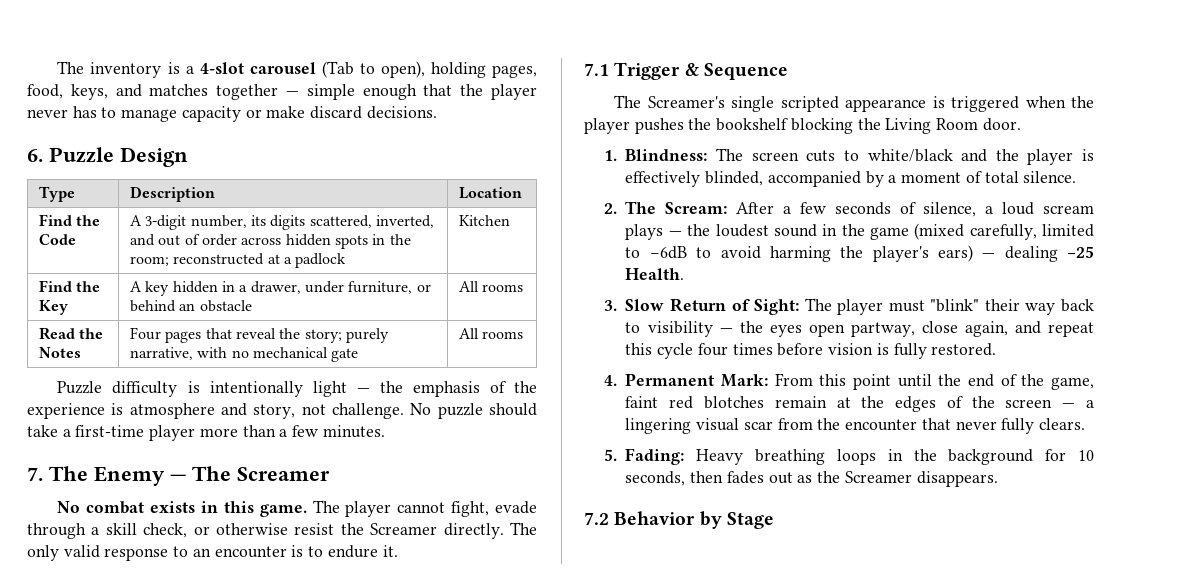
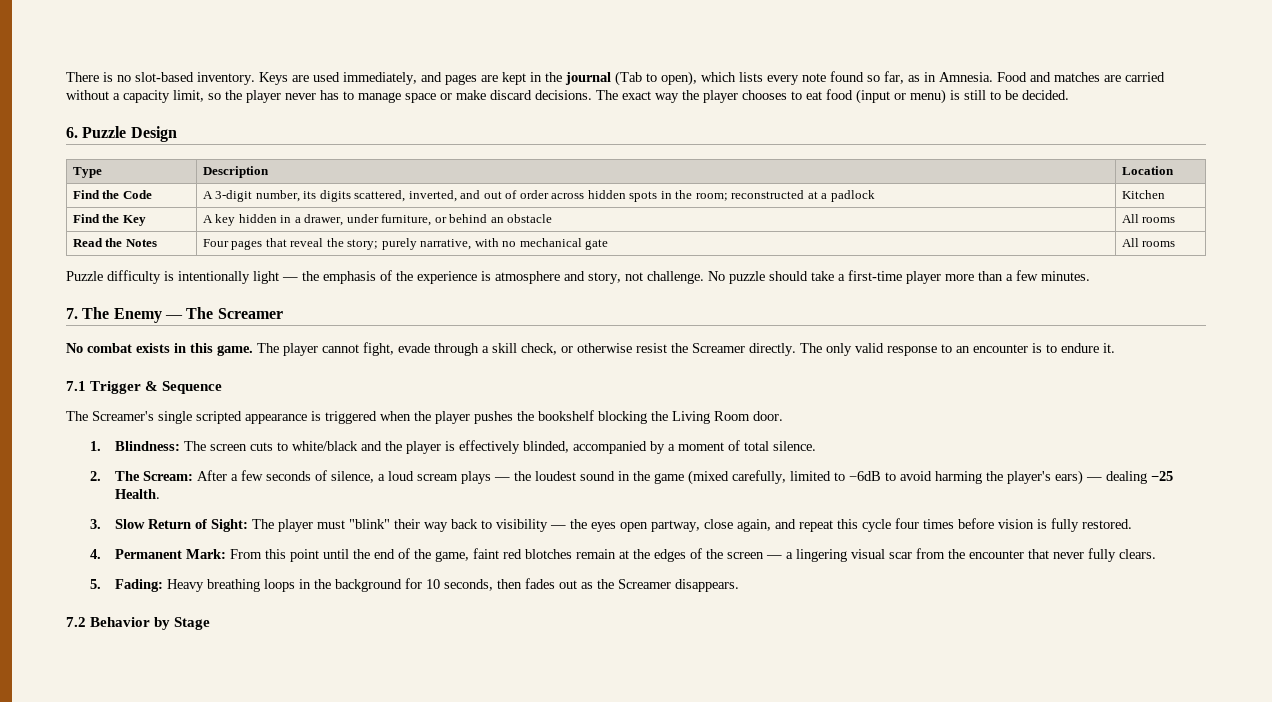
- The inventory is a 4-slot carousel (Tab to open), holding pages, food, keys, and matches together — simple enough that the player never has to manage capacity or make discard decisions.
+ There is no slot-based inventory. Keys are used immediately, and pages are kept in the journal (Tab to open), which lists every note found so far, as in Amnesia. Food and matches are carried without a capacity limit, so the player never has to manage space or make discard decisions. The exact way the player chooses to eat food (input or menu) is still to be decided.

